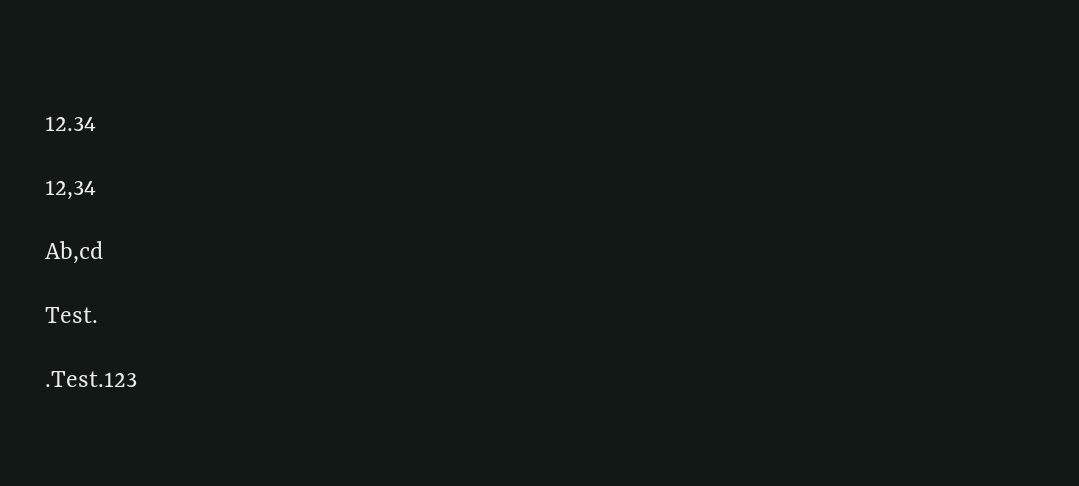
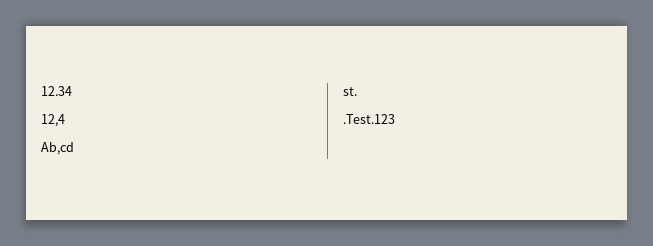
- 12,34
+ 12,4
- Test.
+ st.

